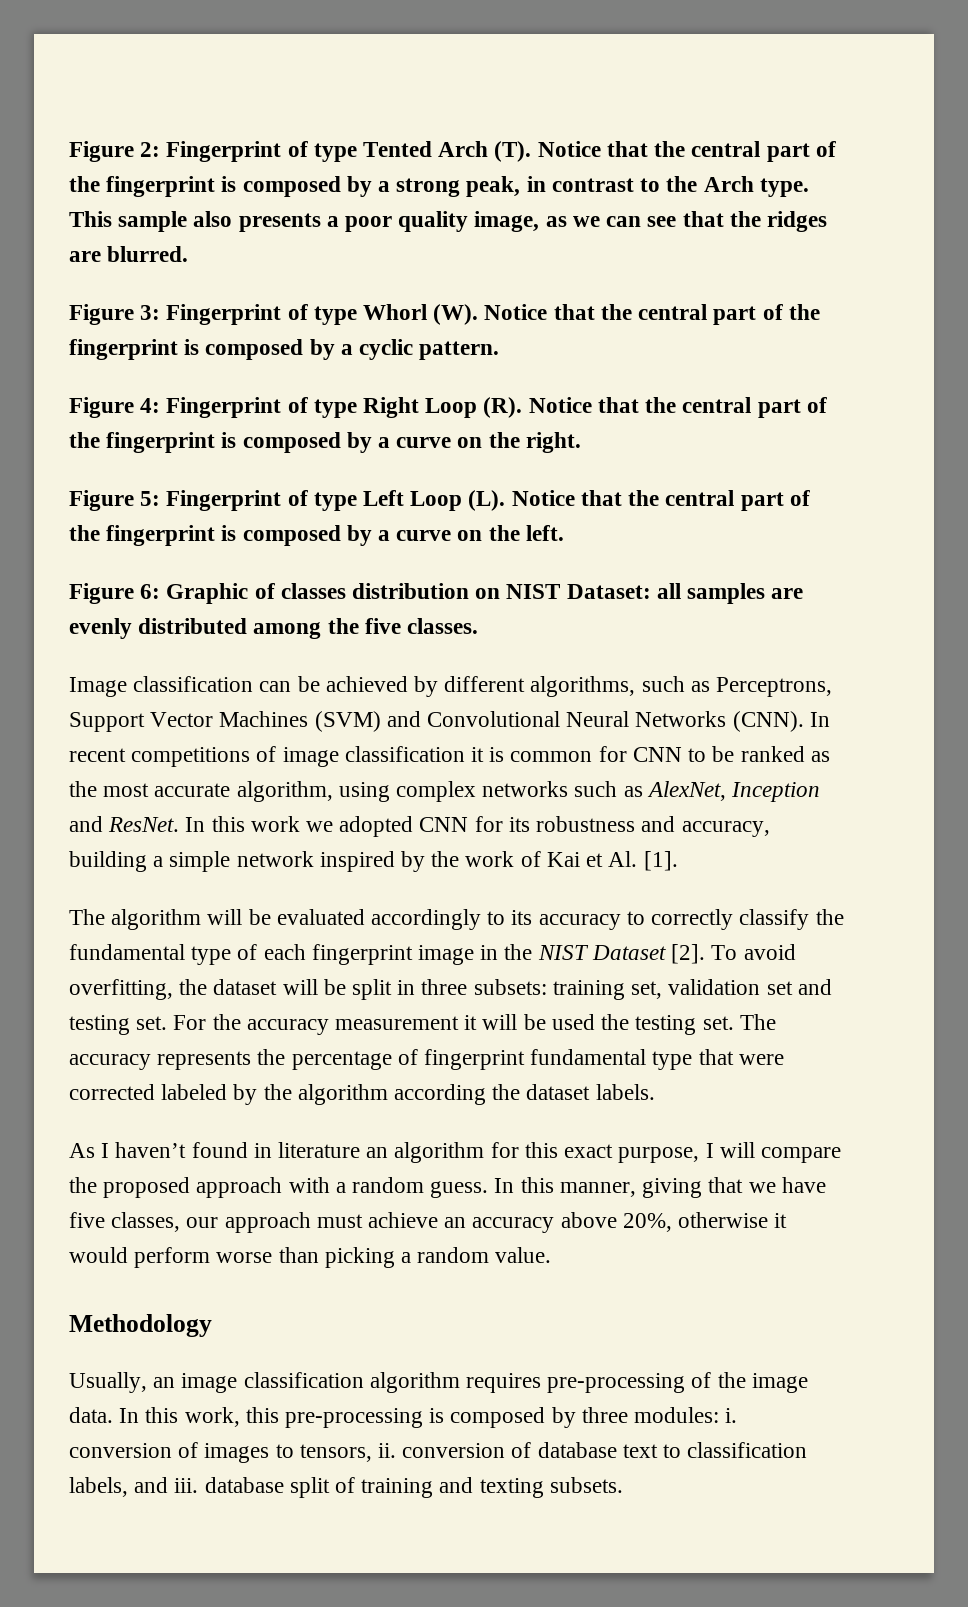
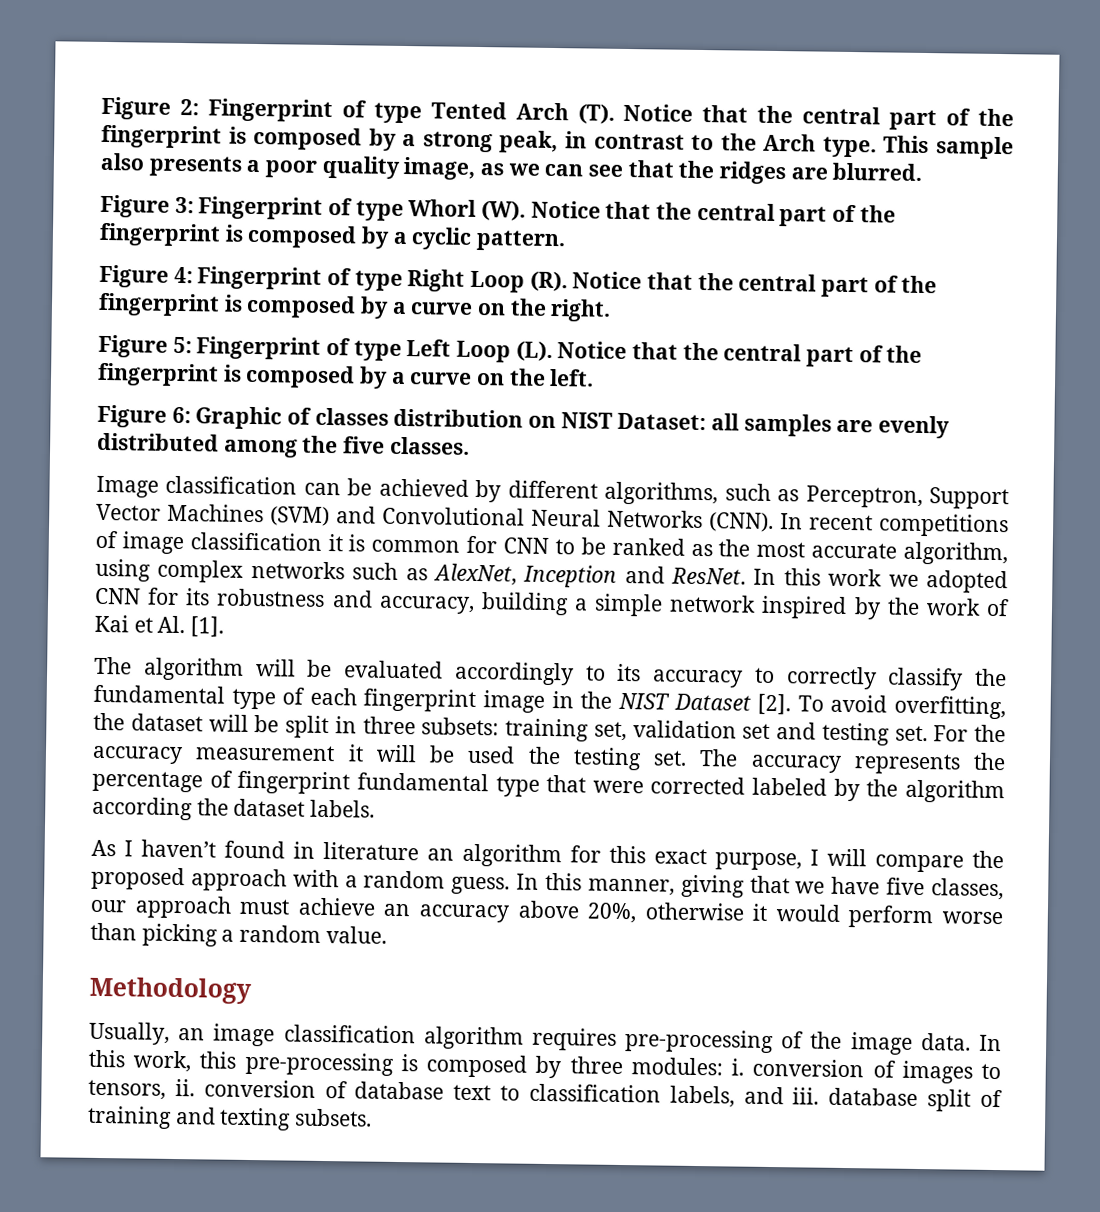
- Image classification can be achieved by different algorithms, such as Perceptrons, Support Vector Machines (SVM) and Convolutional Neural Networks (CNN).
+ Image classification can be achieved by different algorithms, such as Perceptron, Support Vector Machines (SVM) and Convolutional Neural Networks (CNN).

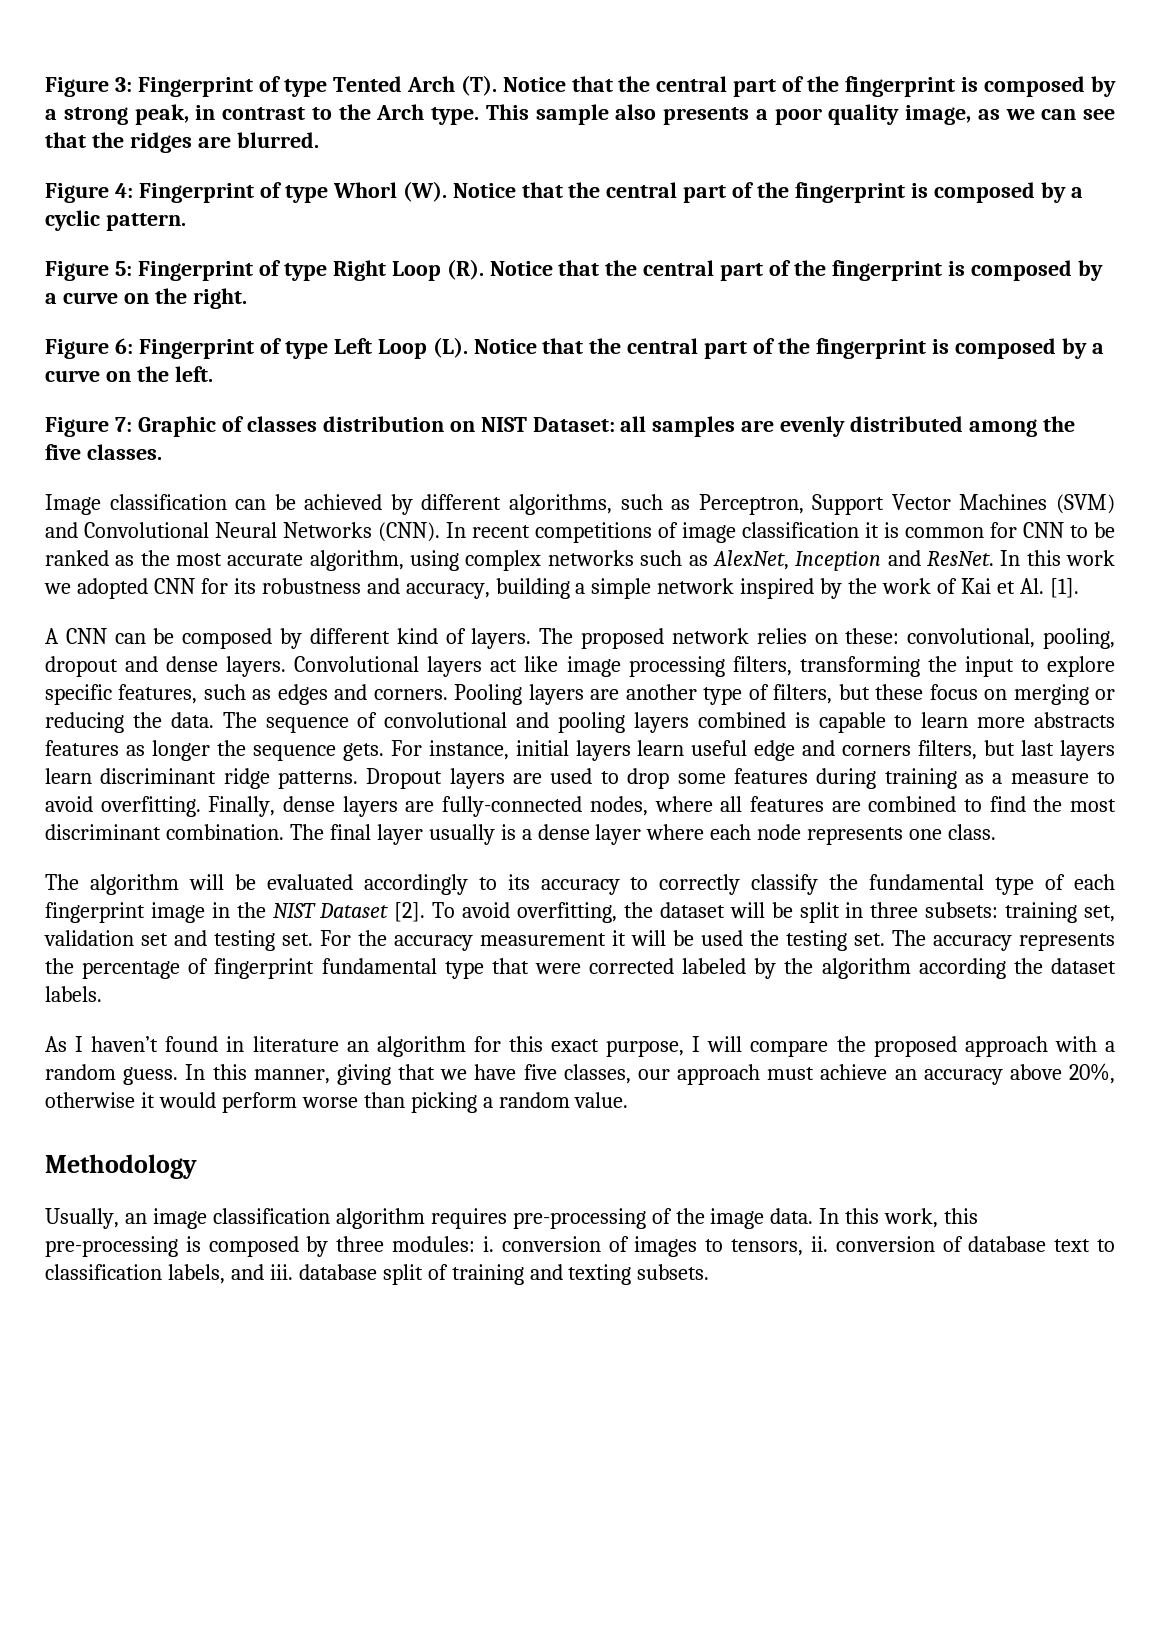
- Figure 2: Fingerprint of type Tented Arch (T). Notice that the central part of the fingerprint is composed by a strong peak, in contrast to the Arch type.
+ Figure 3: Fingerprint of type Tented Arch (T). Notice that the central part of the fingerprint is composed by a strong peak, in contrast to the Arch type.
- Figure 3: Fingerprint of type Whorl (W). Notice that the central part of the fingerprint is composed by a cyclic pattern.
+ Figure 4: Fingerprint of type Whorl (W). Notice that the central part of the fingerprint is composed by a cyclic pattern.
- Figure 4: Fingerprint of type Right Loop (R). Notice that the central part of the fingerprint is composed by a curve on the right.
+ Figure 5: Fingerprint of type Right Loop (R). Notice that the central part of the fingerprint is composed by a curve on the right.
- Figure 5: Fingerprint of type Left Loop (L). Notice that the central part of the fingerprint is composed by a curve on the left.
+ Figure 6: Fingerprint of type Left Loop (L). Notice that the central part of the fingerprint is composed by a curve on the left.
- Figure 6: Graphic of classes distribution on NIST Dataset: all samples are evenly distributed among the five classes.
+ Figure 7: Graphic of classes distribution on NIST Dataset: all samples are evenly distributed among the five classes.
+ A CNN can be composed by different kind of layers. The proposed network relies on these: convolutional, pooling, dropout and dense layers. Convolutional layers act like image processing filters, transforming the input to explore specific features, such as edges and corners. Pooling layers are another type of filters, but these focus on merging or reducing the data. The sequence of convolutional and pooling layers combined is capable to learn more abstracts features as longer the sequence gets. For instance, initial layers learn useful edge and corners filters, but last layers learn discriminant ridge patterns. Dropout layers are used to drop some features during training as a measure to avoid overfitting. Finally, dense layers are fully-connected nodes, where all features are combined to find the most discriminant combination. The final layer usually is a dense layer where each node represents one class.

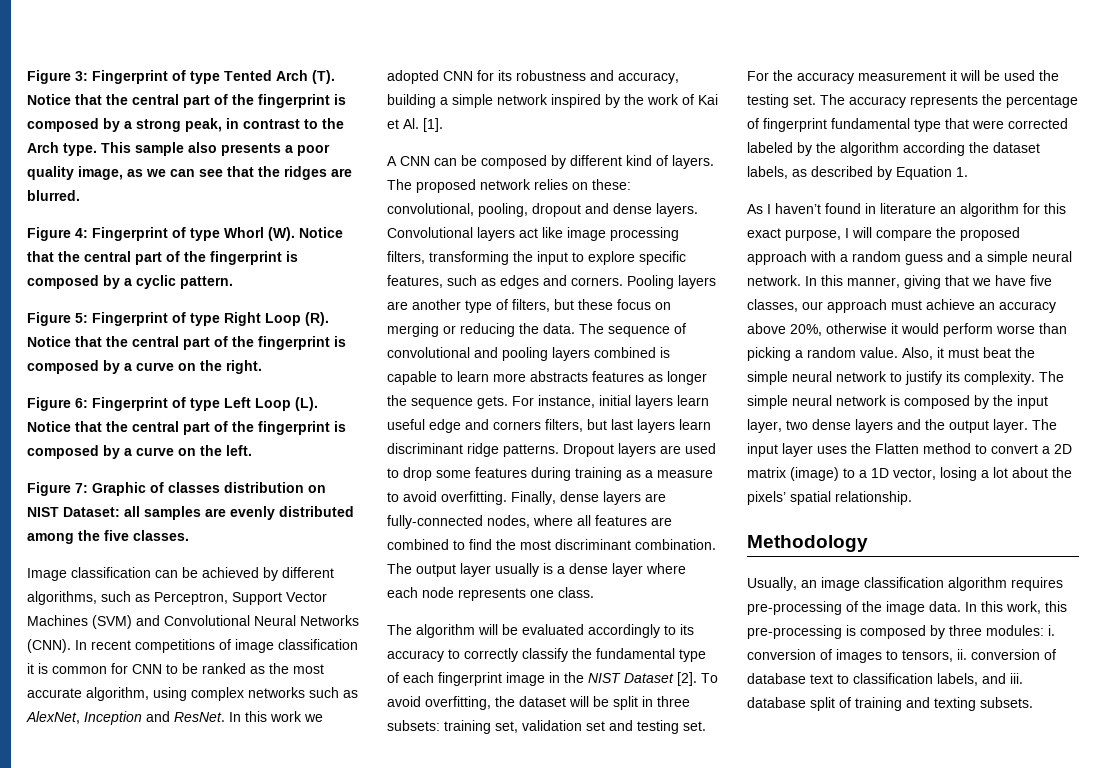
- The final layer usually is a dense layer where each node represents one class.
+ The output layer usually is a dense layer where each node represents one class.
- The accuracy represents the percentage of fingerprint fundamental type that were corrected labeled by the algorithm according the dataset labels.
+ The accuracy represents the percentage of fingerprint fundamental type that were corrected labeled by the algorithm according the dataset labels, as described by Equation 1.
- As I haven’t found in literature an algorithm for this exact purpose, I will compare the proposed approach with a random guess.
+ As I haven’t found in literature an algorithm for this exact purpose, I will compare the proposed approach with a random guess and a simple neural network.
+ Also, it must beat the simple neural network to justify its complexity. The simple neural network is composed by the input layer, two dense layers and the output layer. The input layer uses the Flatten method to convert a 2D matrix (image) to a 1D vector, losing a lot about the pixels’ spatial relationship.

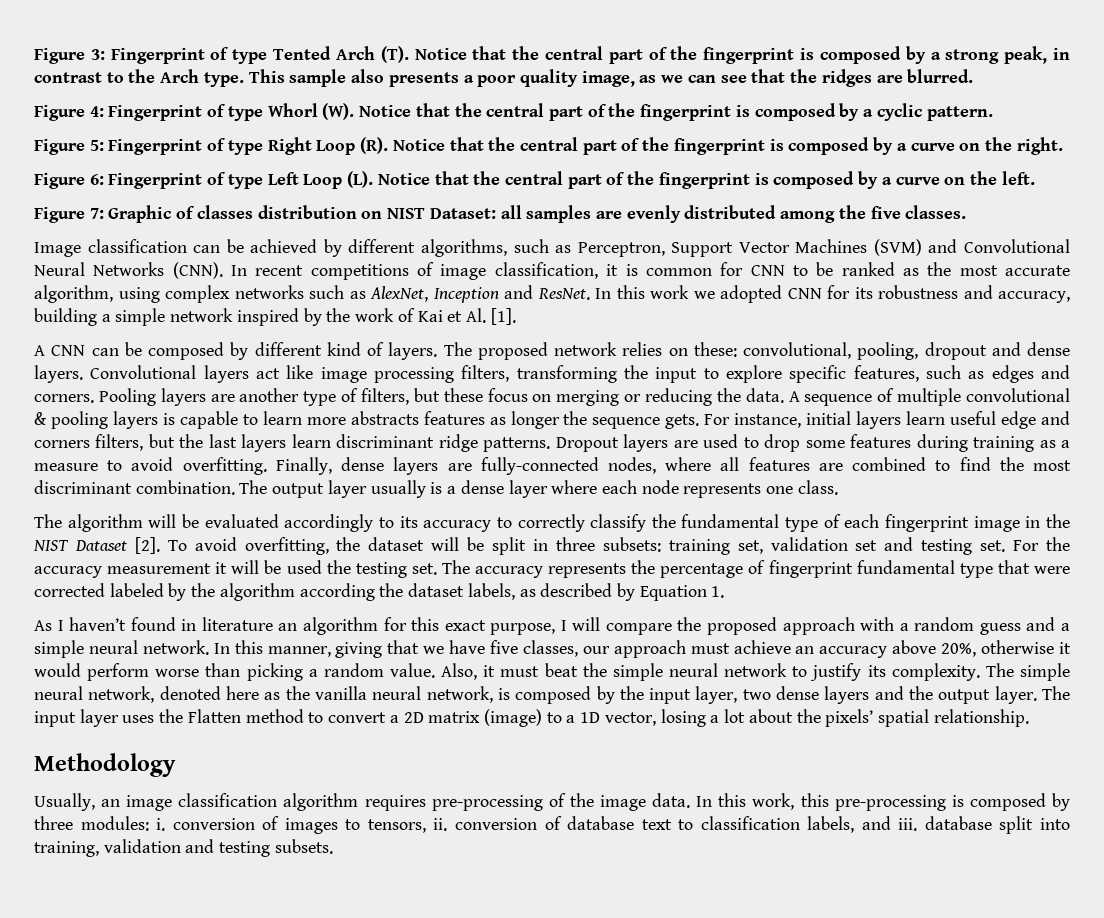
- In recent competitions of image classification it is common for CNN to be ranked as the most accurate algorithm, using complex networks such as AlexNet, Inception and ResNet.
+ In recent competitions of image classification, it is common for CNN to be ranked as the most accurate algorithm, using complex networks such as AlexNet, Inception and ResNet.
- The sequence of convolutional and pooling layers combined is capable to learn more abstracts features as longer the sequence gets.
+ A sequence of multiple convolutional & pooling layers is capable to learn more abstracts features as longer the sequence gets.
- For instance, initial layers learn useful edge and corners filters, but last layers learn discriminant ridge patterns.
+ For instance, initial layers learn useful edge and corners filters, but the last layers learn discriminant ridge patterns.
- The simple neural network is composed by the input layer, two dense layers and the output layer.
+ The simple neural network, denoted here as the vanilla neural network, is composed by the input layer, two dense layers and the output layer.
- In this work, this pre-processing is composed by three modules: i. conversion of images to tensors, ii. conversion of database text to classification labels, and iii. database split of training and texting subsets.
+ In this work, this pre-processing is composed by three modules: i. conversion of images to tensors, ii. conversion of database text to classification labels, and iii. database split into training, validation and testing subsets.

